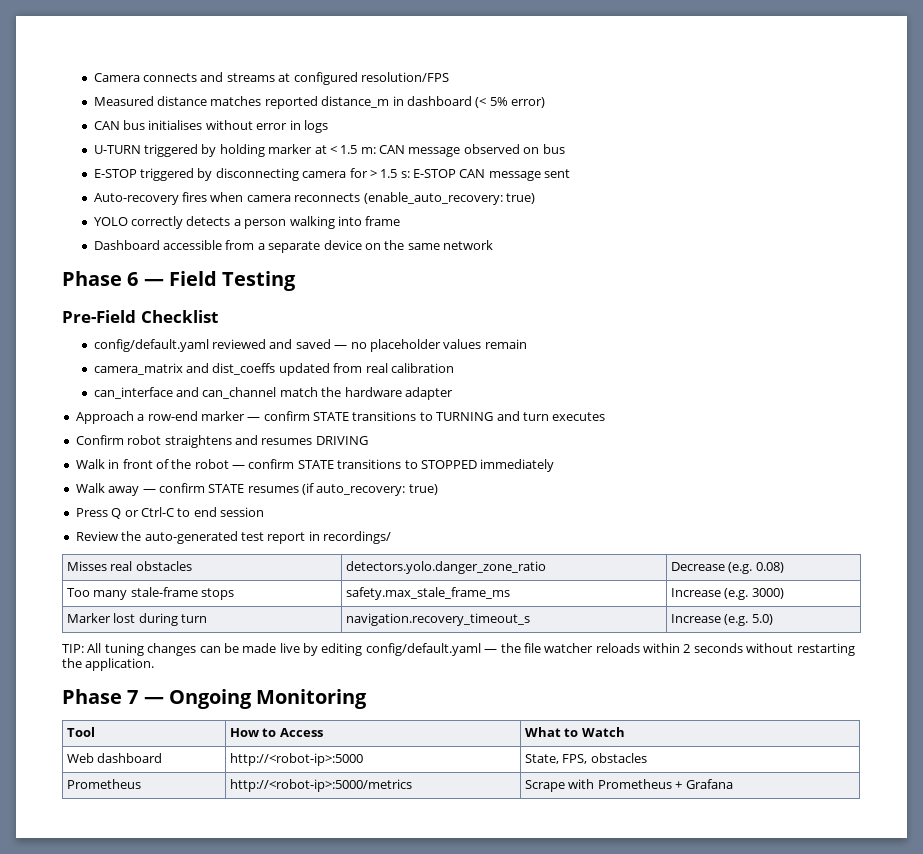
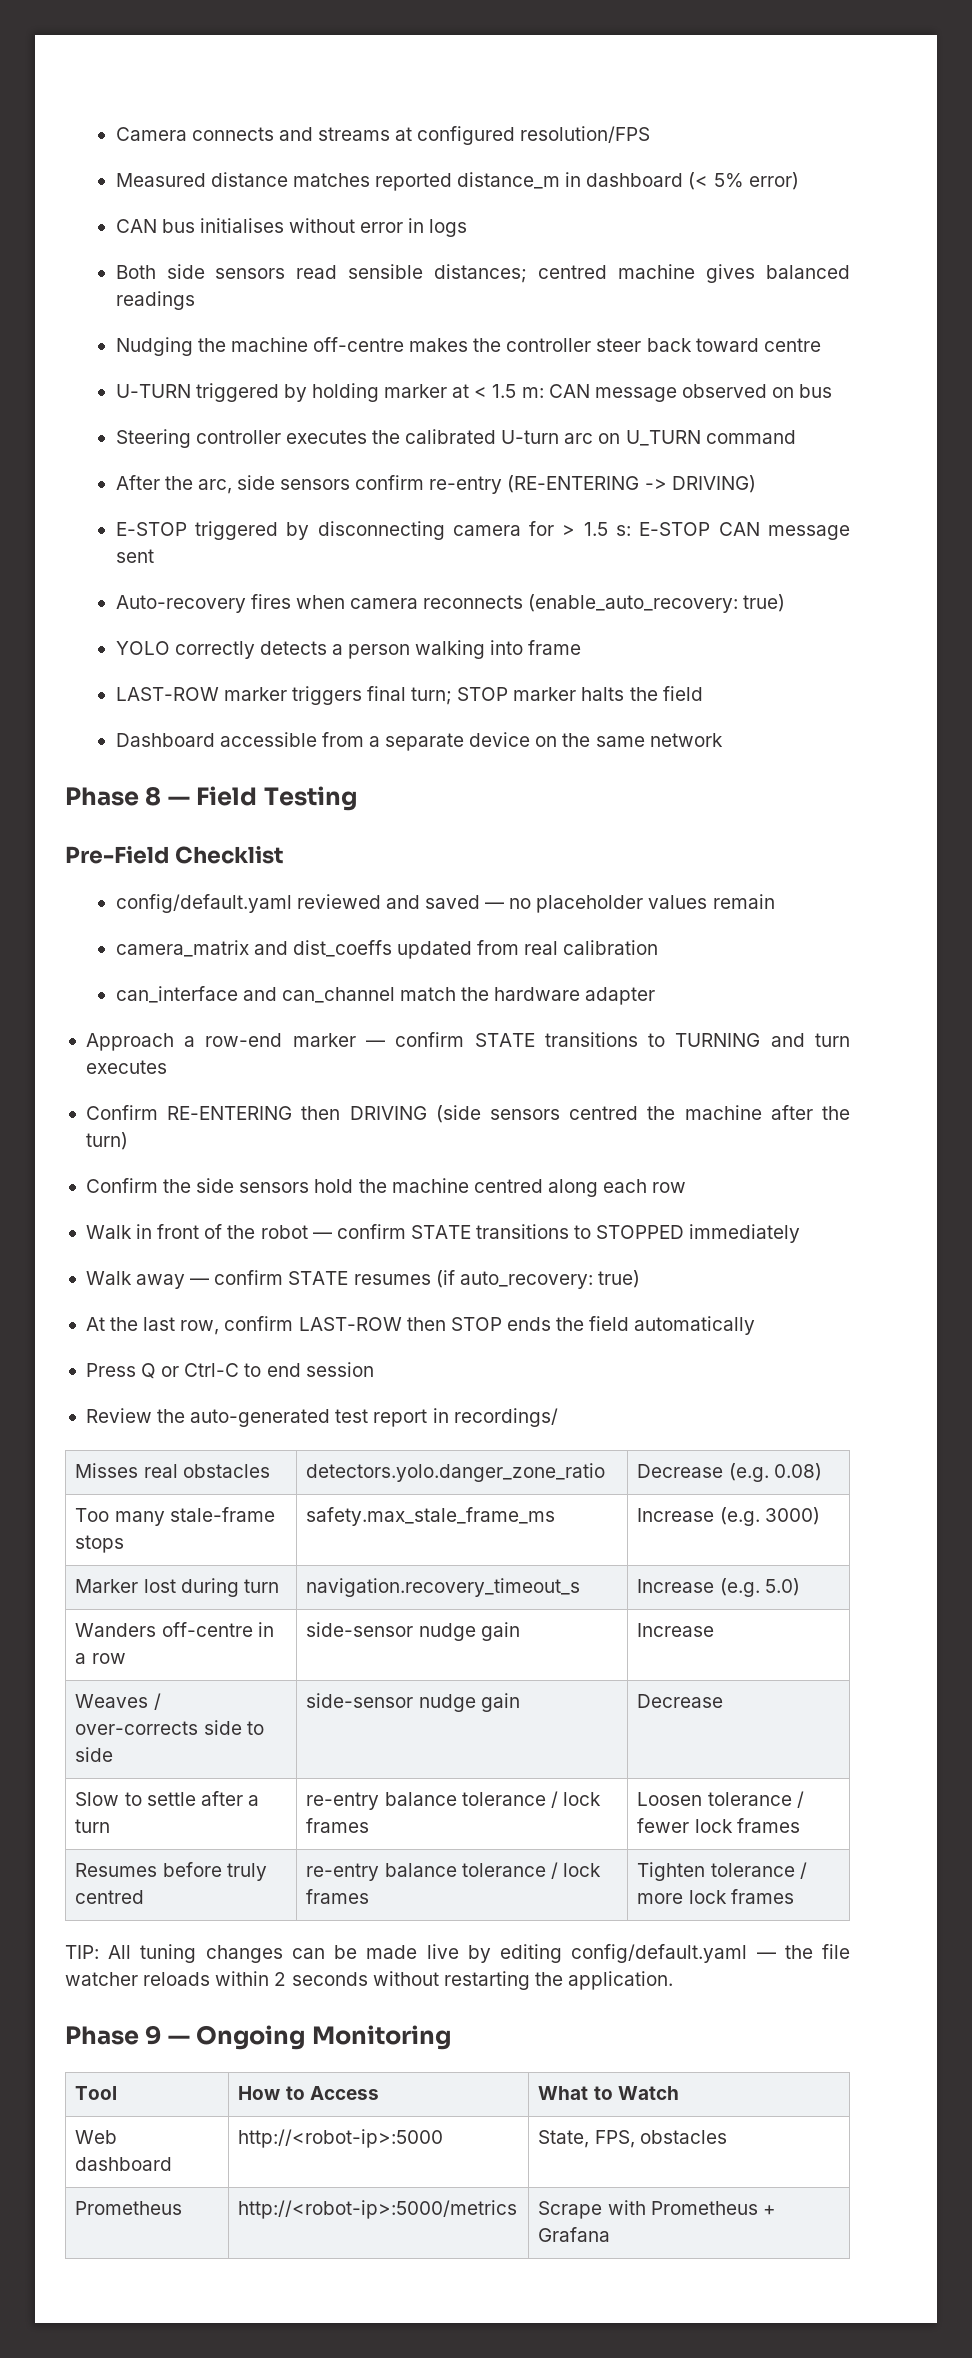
+ Both side sensors read sensible distances; centred machine gives balanced readings
+ Nudging the machine off-centre makes the controller steer back toward centre
+ Steering controller executes the calibrated U-turn arc on U_TURN command
+ After the arc, side sensors confirm re-entry (RE-ENTERING -> DRIVING)
+ LAST-ROW marker triggers final turn; STOP marker halts the field
- Phase 6 — Field Testing
+ Phase 8 — Field Testing
- Confirm robot straightens and resumes DRIVING
+ Confirm RE-ENTERING then DRIVING (side sensors centred the machine after the turn)
+ Confirm the side sensors hold the machine centred along each row
+ At the last row, confirm LAST-ROW then STOP ends the field automatically
+ Wanders off-centre in a row | side-sensor nudge gain | Increase
+ Weaves / over-corrects side to side | side-sensor nudge gain | Decrease
+ Slow to settle after a turn | re-entry balance tolerance / lock frames | Loosen tolerance / fewer lock frames
+ Resumes before truly centred | re-entry balance tolerance / lock frames | Tighten tolerance / more lock frames
- Phase 7 — Ongoing Monitoring
+ Phase 9 — Ongoing Monitoring

